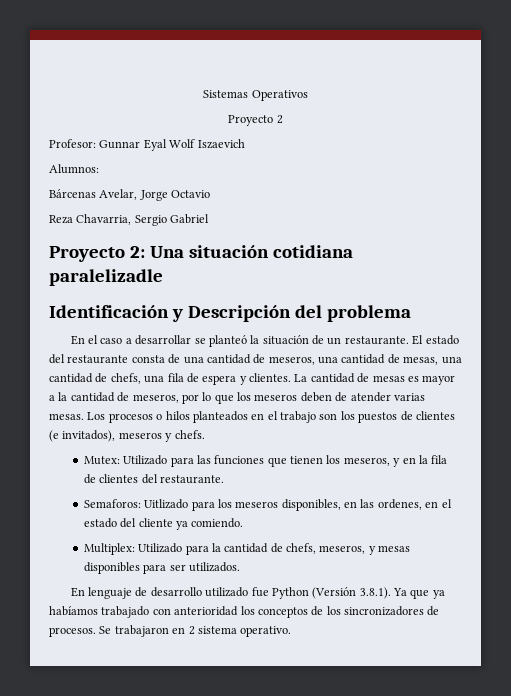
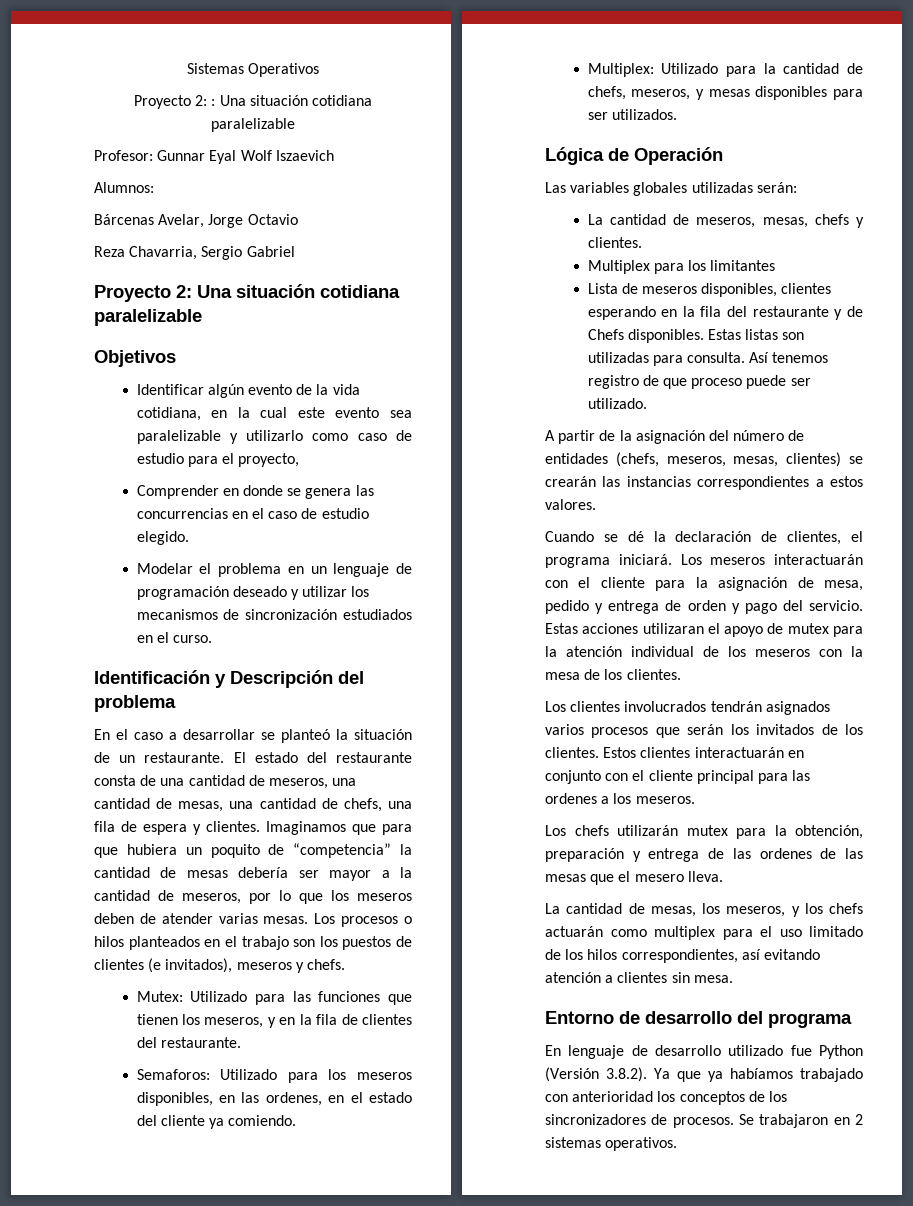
- Proyecto 2
+ Proyecto 2: : Una situación cotidiana paralelizable
- Proyecto 2: Una situación cotidiana paralelizadle
+ Proyecto 2: Una situación cotidiana paralelizable
+ Objetivos
+ Identificar algún evento de la vida cotidiana, en la cual este evento sea paralelizable y utilizarlo como caso de estudio para el proyecto,
+ Comprender en donde se genera las concurrencias en el caso de estudio elegido.
+ Modelar el problema en un lenguaje de programación deseado y utilizar los mecanismos de sincronización estudiados en el curso.
- La cantidad de mesas es mayor a la cantidad de meseros, por lo que los meseros deben de atender varias mesas.
+ Imaginamos que para que hubiera un poquito de “competencia” la cantidad de mesas debería ser mayor a la cantidad de meseros, por lo que los meseros deben de atender varias mesas.
- Semaforos: Uitlizado para los meseros disponibles, en las ordenes, en el estado del cliente ya comiendo.
+ Semaforos: Utilizado para los meseros disponibles, en las ordenes, en el estado del cliente ya comiendo.
+ Lógica de Operación
+ Las variables globales utilizadas serán:
+ La cantidad de meseros, mesas, chefs y clientes.
+ Multiplex para los limitantes
+ Lista de meseros disponibles, clientes esperando en la fila del restaurante y de Chefs disponibles. Estas listas son utilizadas para consulta. Así tenemos registro de que proceso puede ser utilizado.
+ A partir de la asignación del número de entidades (chefs, meseros, mesas, clientes) se crearán las instancias correspondientes a estos valores.
+ Cuando se dé la declaración de clientes, el programa iniciará. Los meseros interactuarán con el cliente para la asignación de mesa, pedido y entrega de orden y pago del servicio. Estas acciones utilizaran el apoyo de mutex para la atención individual de los meseros con la mesa de los clientes.
+ Los clientes involucrados tendrán asignados varios procesos que serán los invitados de los clientes. Estos clientes interactuarán en conjunto con el cliente principal para las ordenes a los meseros.
+ Los chefs utilizarán mutex para la obtención, preparación y entrega de las ordenes de las mesas que el mesero lleva.
+ La cantidad de mesas, los meseros, y los chefs actuarán como multiplex para el uso limitado de los hilos correspondientes, así evitando atención a clientes sin mesa.
+ Entorno de desarrollo del programa
- En lenguaje de desarrollo utilizado fue Python (Versión 3.8.1). Ya que ya habíamos trabajado con anterioridad los conceptos de los sincronizadores de procesos.
+ En lenguaje de desarrollo utilizado fue Python (Versión 3.8.2). Ya que ya habíamos trabajado con anterioridad los conceptos de los sincronizadores de procesos.
- Se trabajaron en 2 sistema operativo.
+ Se trabajaron en 2 sistemas operativos.

